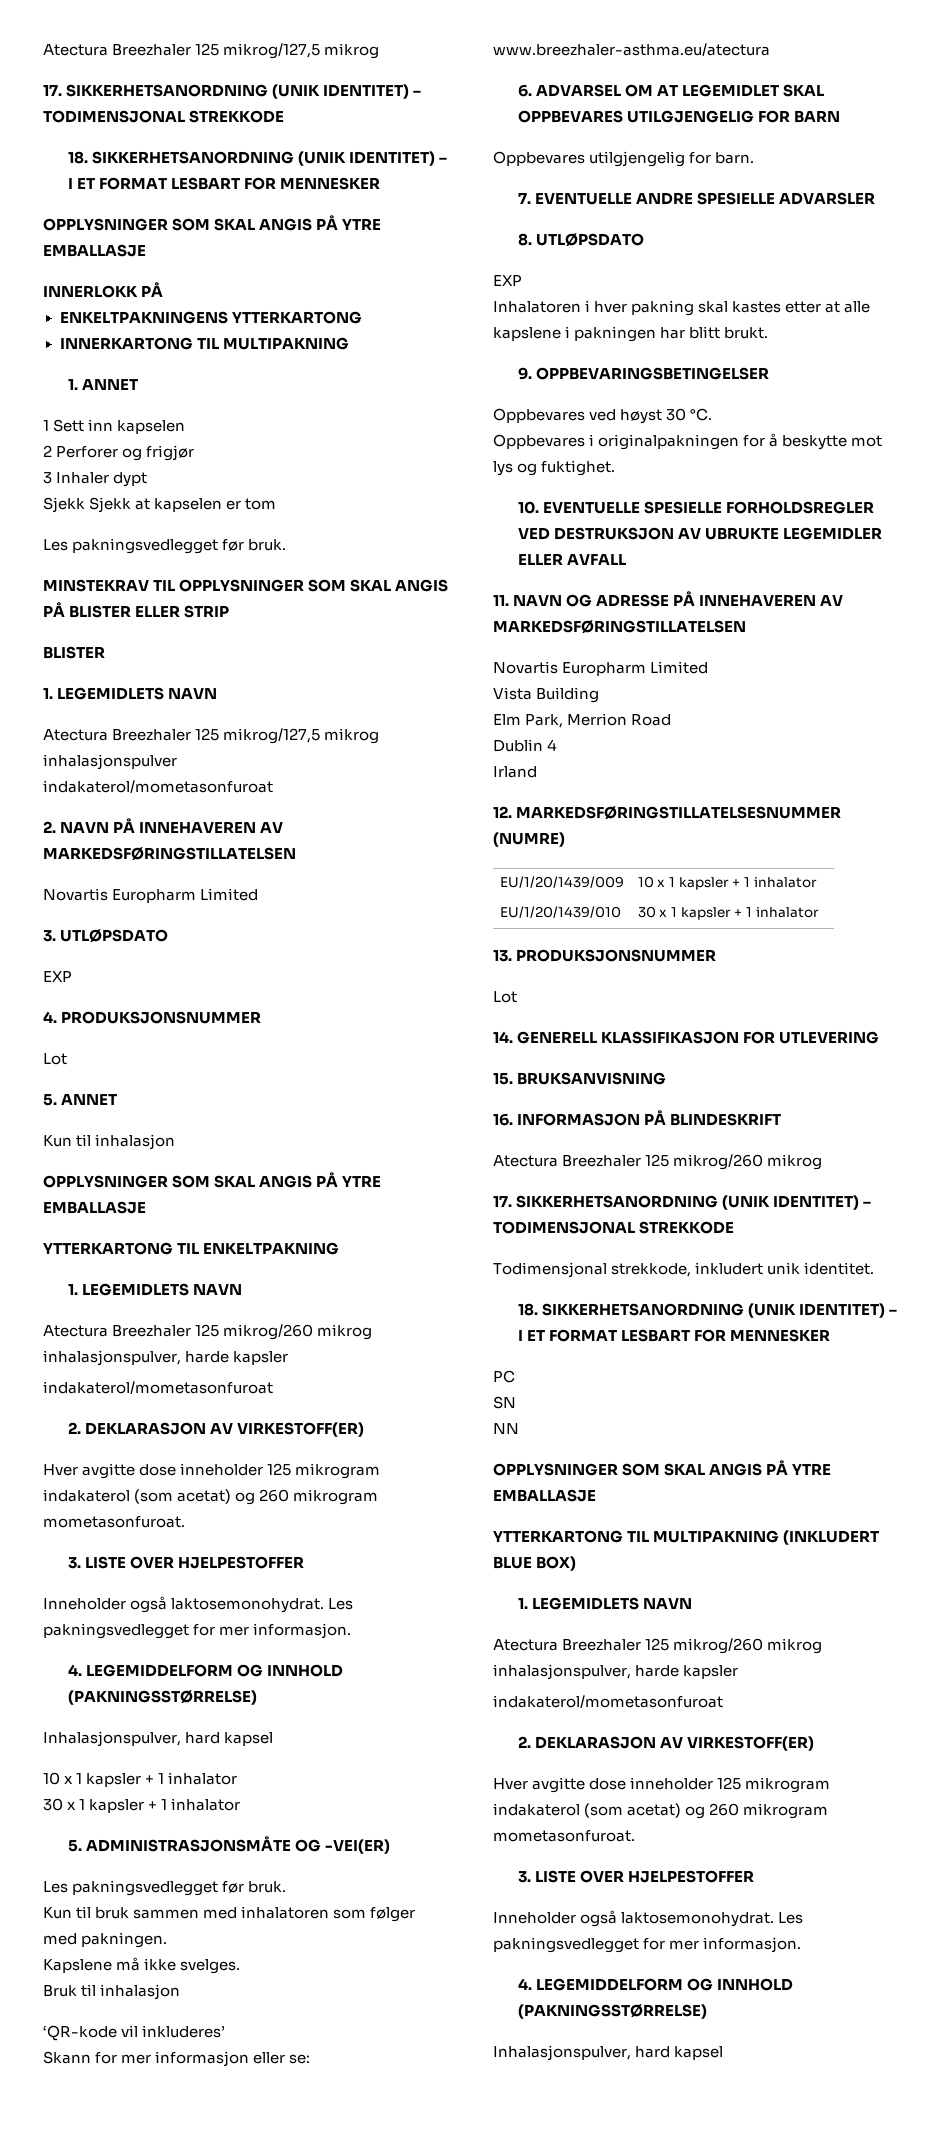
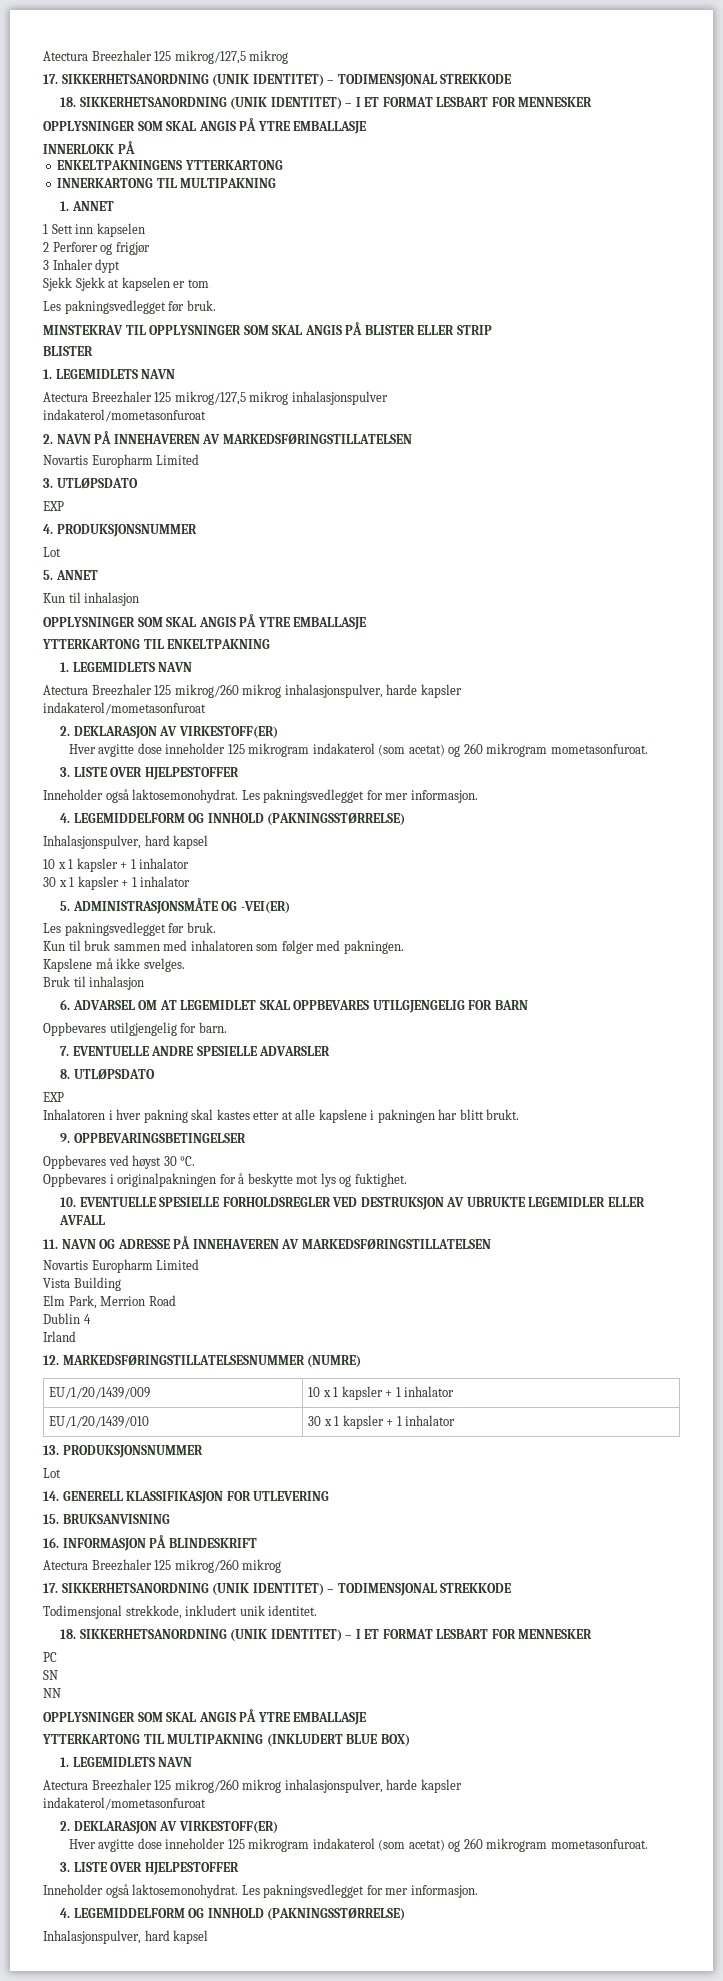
- ‘QR-kode vil inkluderes’
- Skann for mer informasjon eller se: www.breezhaler-asthma.eu/atectura

